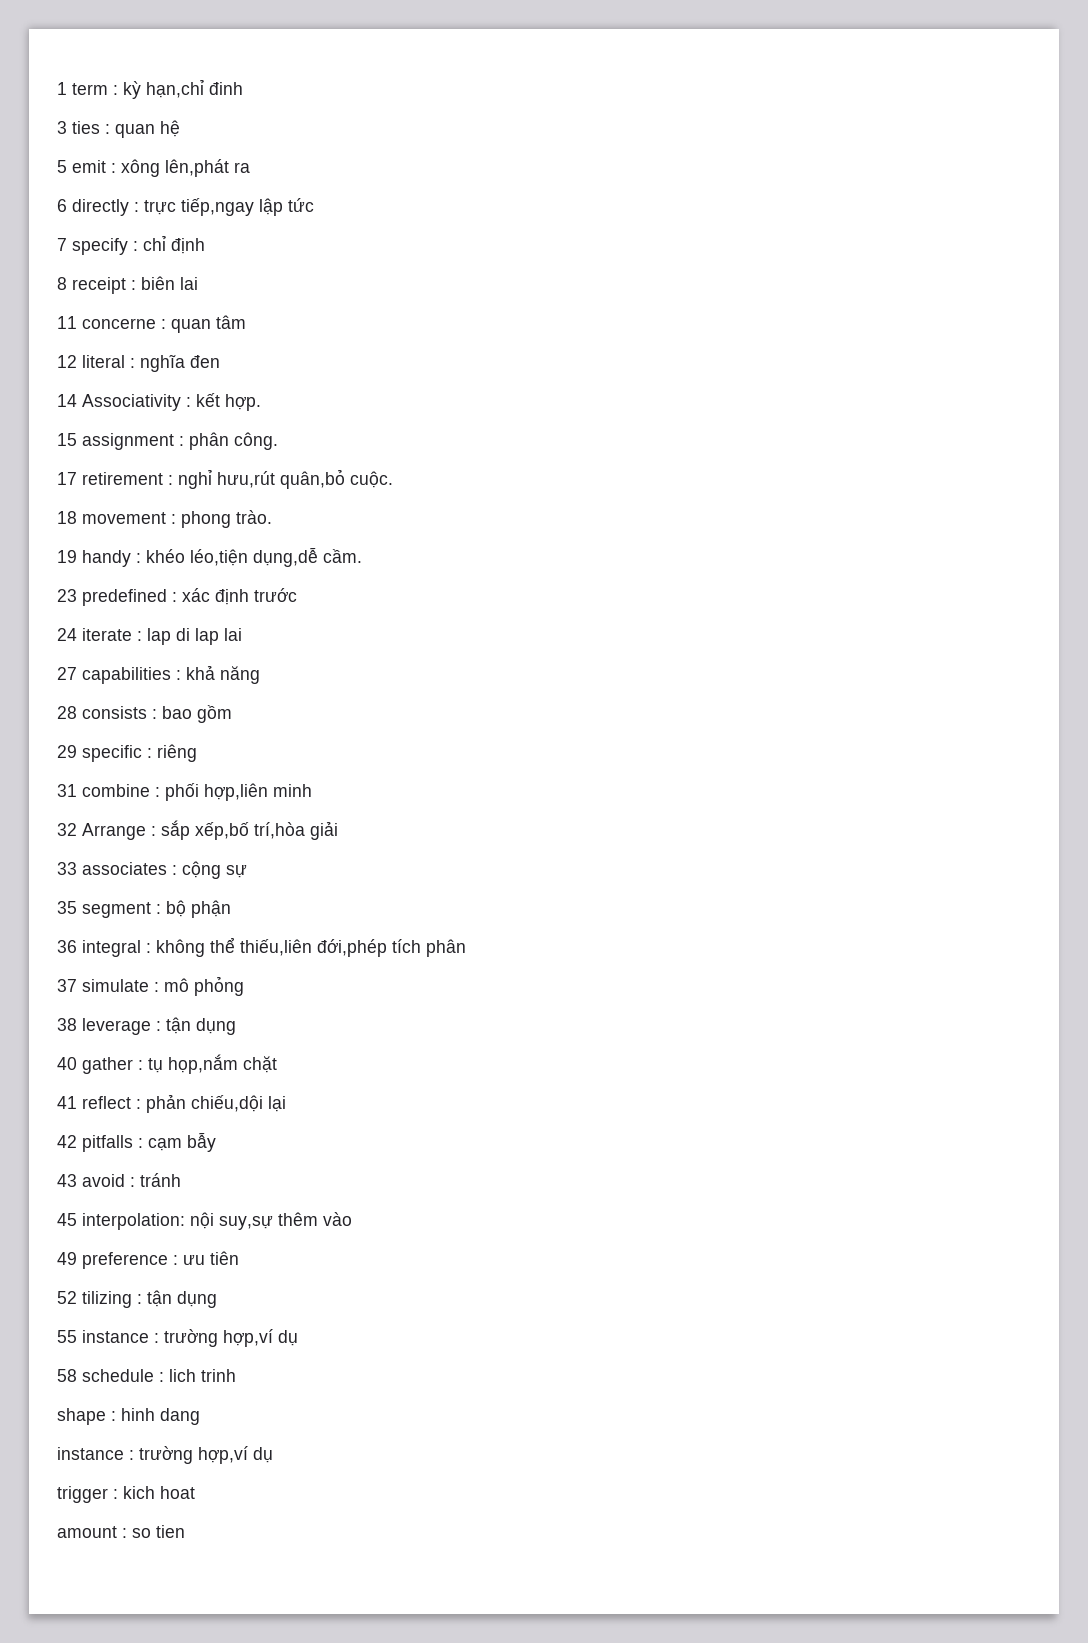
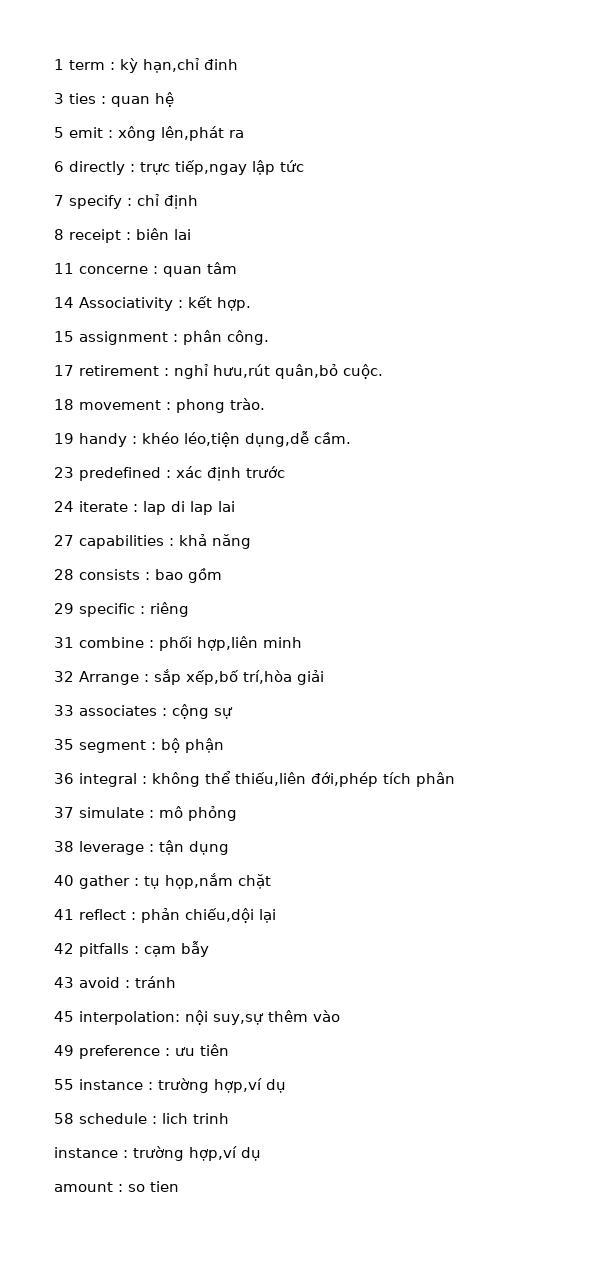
- 12 literal : nghĩa đen
- 52 tilizing : tận dụng
  58 schedule : lich trinh
- shape : hinh dang
  instance : trường hợp,ví dụ
- trigger : kich hoat

